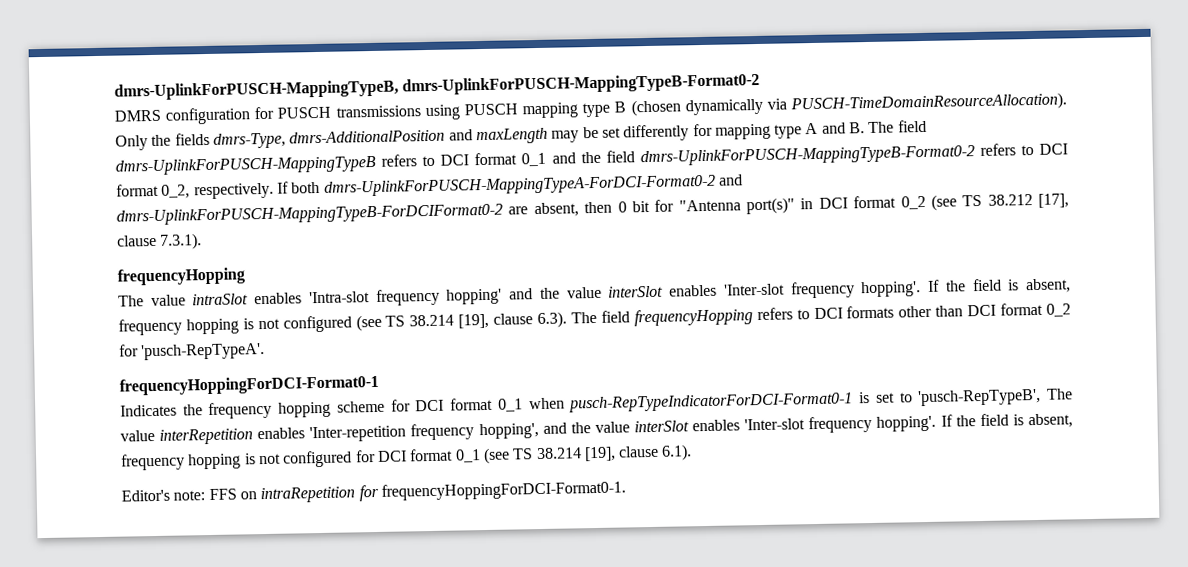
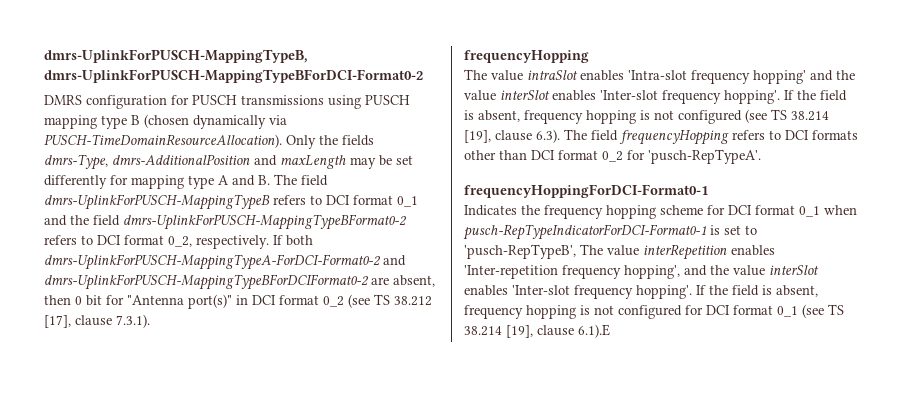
- dmrs-UplinkForPUSCH-MappingTypeB, dmrs-UplinkForPUSCH-MappingTypeB-Format0-2
+ dmrs-UplinkForPUSCH-MappingTypeB, dmrs-UplinkForPUSCH-MappingTypeBForDCI-Format0-2
- Only the fields dmrs-Type, dmrs-AdditionalPosition and maxLength may be set differently for mapping type A and B. The field dmrs-UplinkForPUSCH-MappingTypeB refers to DCI format 0_1 and the field dmrs-UplinkForPUSCH-MappingTypeB-Format0-2 refers to DCI format 0_2, respectively.
+ Only the fields dmrs-Type, dmrs-AdditionalPosition and maxLength may be set differently for mapping type A and B. The field dmrs-UplinkForPUSCH-MappingTypeB refers to DCI format 0_1 and the field dmrs-UplinkForPUSCH-MappingTypeBFormat0-2 refers to DCI format 0_2, respectively.
- If both dmrs-UplinkForPUSCH-MappingTypeA-ForDCI-Format0-2 and dmrs-UplinkForPUSCH-MappingTypeB-ForDCIFormat0-2 are absent, then 0 bit for "Antenna port(s)" in DCI format 0_2 (see TS 38.212 [17], clause 7.3.1).
+ If both dmrs-UplinkForPUSCH-MappingTypeA-ForDCI-Format0-2 and dmrs-UplinkForPUSCH-MappingTypeBForDCIFormat0-2 are absent, then 0 bit for "Antenna port(s)" in DCI format 0_2 (see TS 38.212 [17], clause 7.3.1).
- If the field is absent, frequency hopping is not configured for DCI format 0_1 (see TS 38.214 [19], clause 6.1).
- Editor's note: FFS on intraRepetition for frequencyHoppingForDCI-Format0-1.
+ If the field is absent, frequency hopping is not configured for DCI format 0_1 (see TS 38.214 [19], clause 6.1).E

